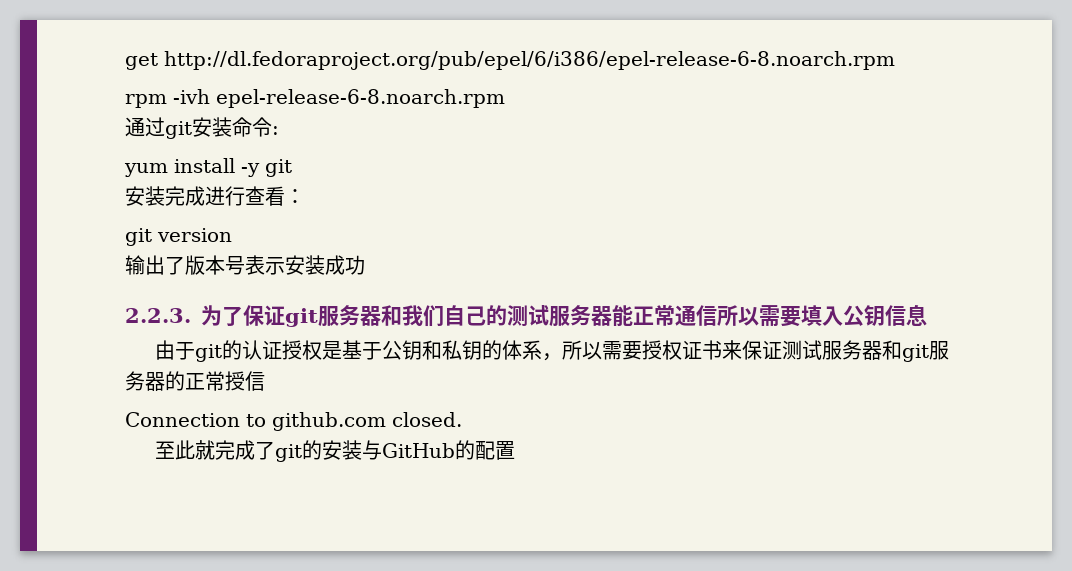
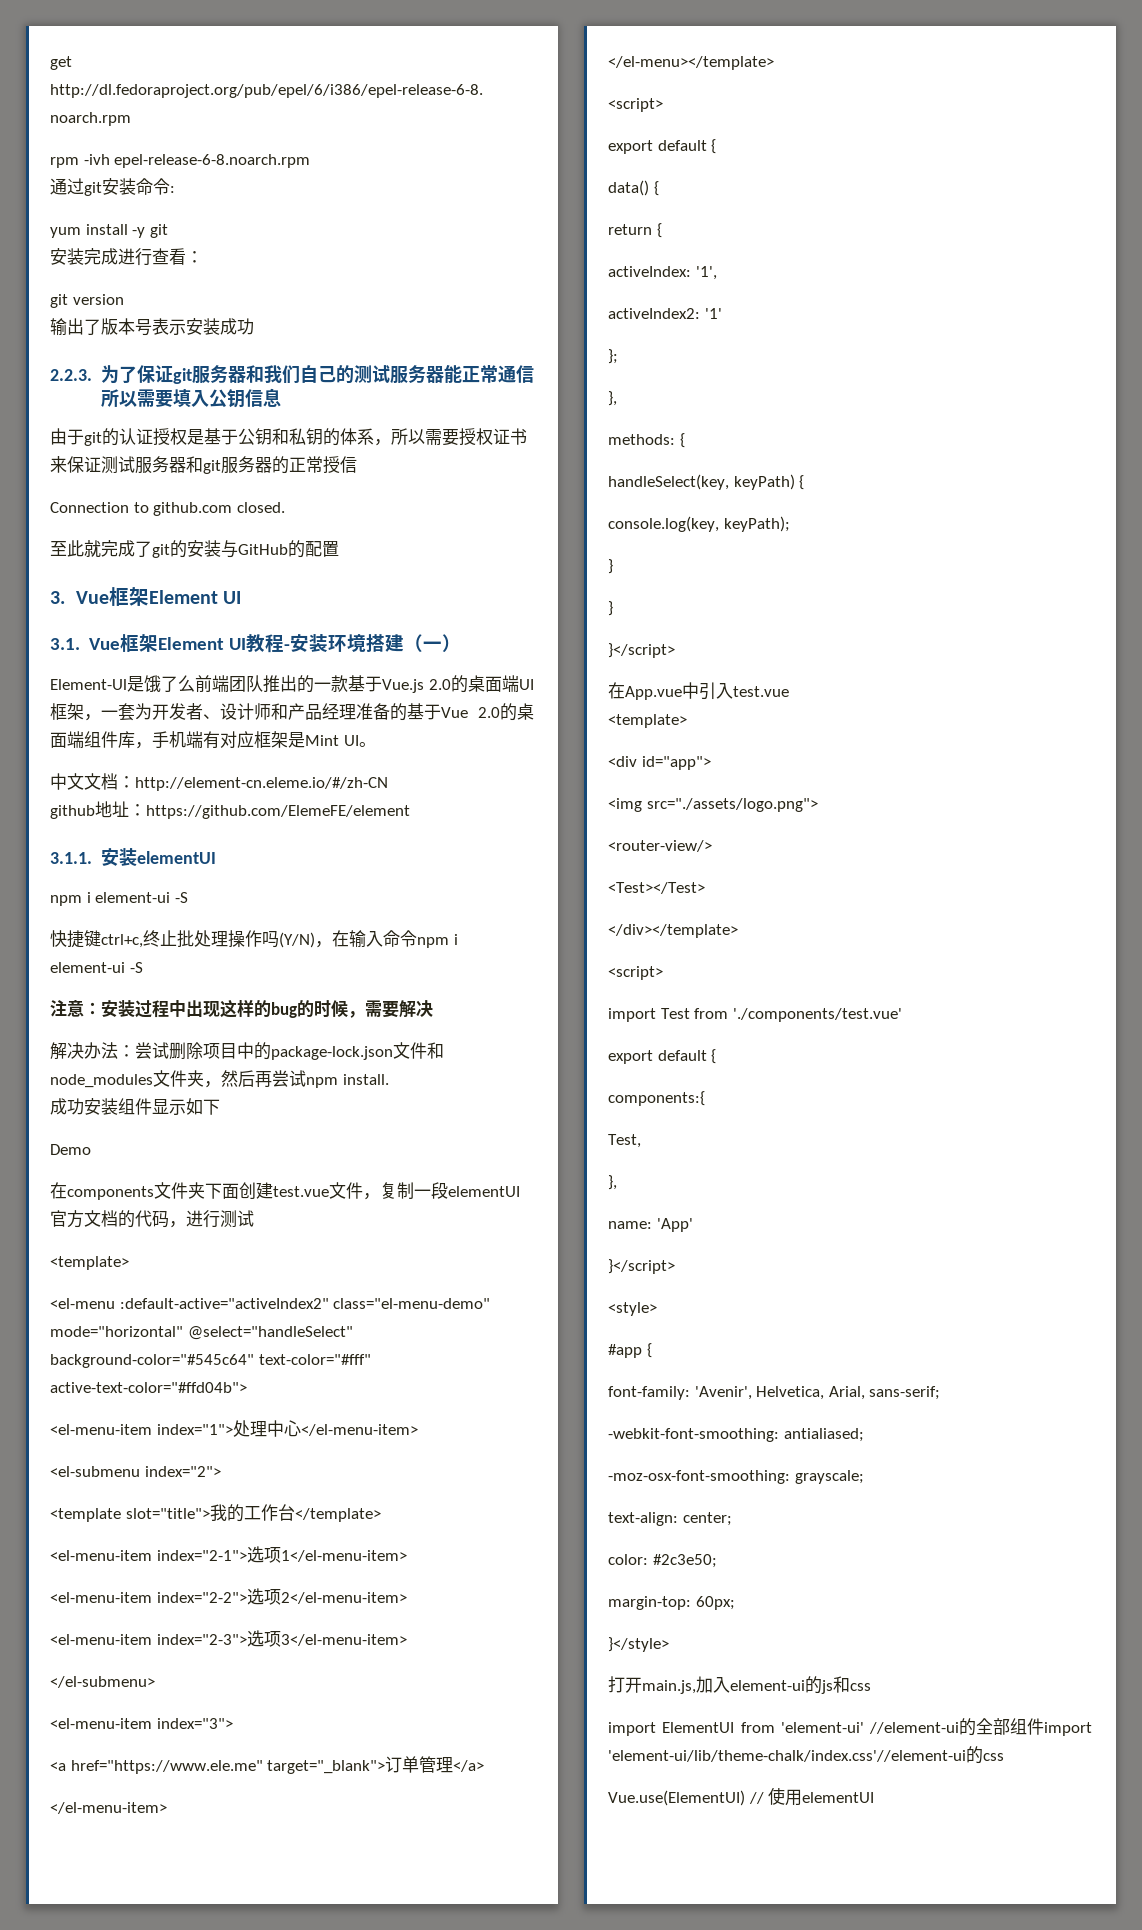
+ 3. Vue框架Element UI
+ 3.1. Vue框架Element UI教程-安装环境搭建（一）
+ Element-Ul是饿了么前端团队推出的一款基于Vue.js 2.0的桌面端UI框架，一套为开发者、设计师和产品经理准备的基于Vue 2.0的桌面端组件库，手机端有对应框架是Mint UI。
+ 中文文档：http://element-cn.eleme.io/#/zh-CN
+ github地址：https://github.com/ElemeFE/element
+ 3.1.1.安装elementUI
+ npm i element-ui -S
+ 快捷键ctrl+c,终止批处理操作吗(Y/N)，在输入命令npm i element-ui -S
+ 注意：安装过程中出现这样的bug的时候，需要解决
+ 解决办法：尝试删除项目中的package-lock.json文件和node_modules文件夹，然后再尝试npm install.
+ 成功安装组件显示如下
+ Demo
+ 在components文件夹下面创建test.vue文件，复制一段elementUI官方文档的代码，进行测试
+ <template>
+ <el-menu :default-active="activeIndex2" class="el-menu-demo" mode="horizontal" @select="handleSelect" background-color="#545c64" text-color="#fff" active-text-color="#ffd04b">
+ <el-menu-item index="1">处理中心</el-menu-item>
+ <el-submenu index="2">
+ <template slot="title">我的工作台</template>
+ <el-menu-item index="2-1">选项1</el-menu-item>
+ <el-menu-item index="2-2">选项2</el-menu-item>
+ <el-menu-item index="2-3">选项3</el-menu-item>
+ </el-submenu>
+ <el-menu-item index="3">
+ <a href="https://www.ele.me" target="_blank">订单管理</a>
+ </el-menu-item>
+ </el-menu></template>
+ <script>
+ export default {
+ data() {
+ return {
+ activeIndex: '1',
+ activeIndex2: '1'
+ };
+ },
+ methods: {
+ handleSelect(key, keyPath) {
+ console.log(key, keyPath);
+ }
+ }
+ }</script>
+ 在App.vue中引入test.vue
+ <template>
+ <div id="app">
+ <img src="./assets/logo.png">
+ <router-view/>
+ <Test></Test>
+ </div></template>
+ <script>
+ import Test from './components/test.vue'
+ export default {
+ components:{
+ Test,
+ },
+ name: 'App'
+ }</script>
+ <style>
+ #app {
+ font-family: 'Avenir', Helvetica, Arial, sans-serif;
+ -webkit-font-smoothing: antialiased;
+ -moz-osx-font-smoothing: grayscale;
+ text-align: center;
+ color: #2c3e50;
+ margin-top: 60px;
+ }</style>
+ 打开main.js,加入element-ui的js和css
+ import ElementUI from 'element-ui' //element-ui的全部组件import 'element-ui/lib/theme-chalk/index.css'//element-ui的css
+ Vue.use(ElementUI) // 使用elementUI

